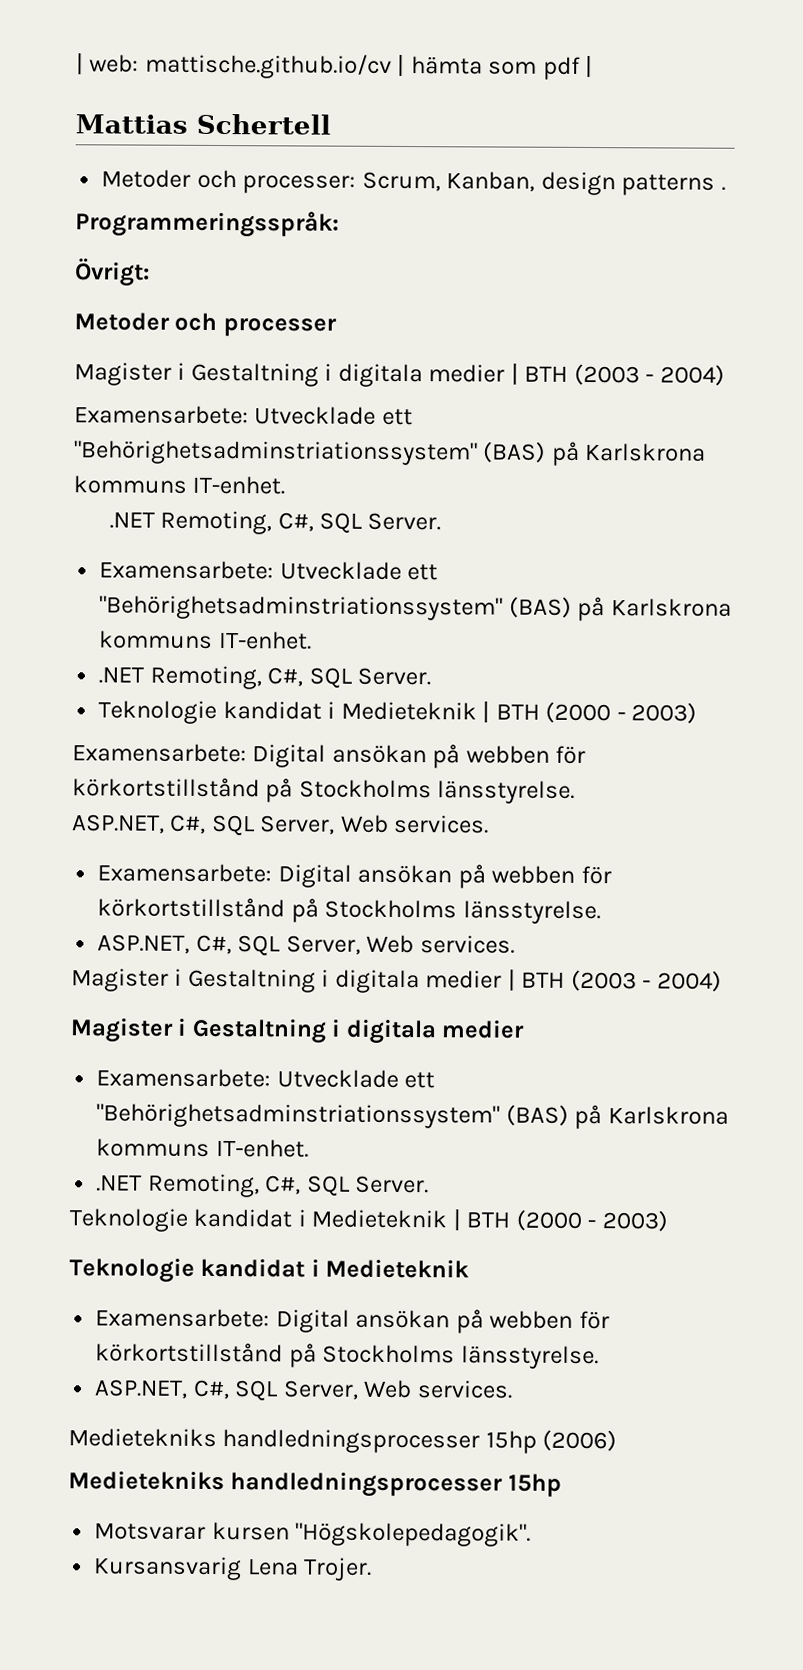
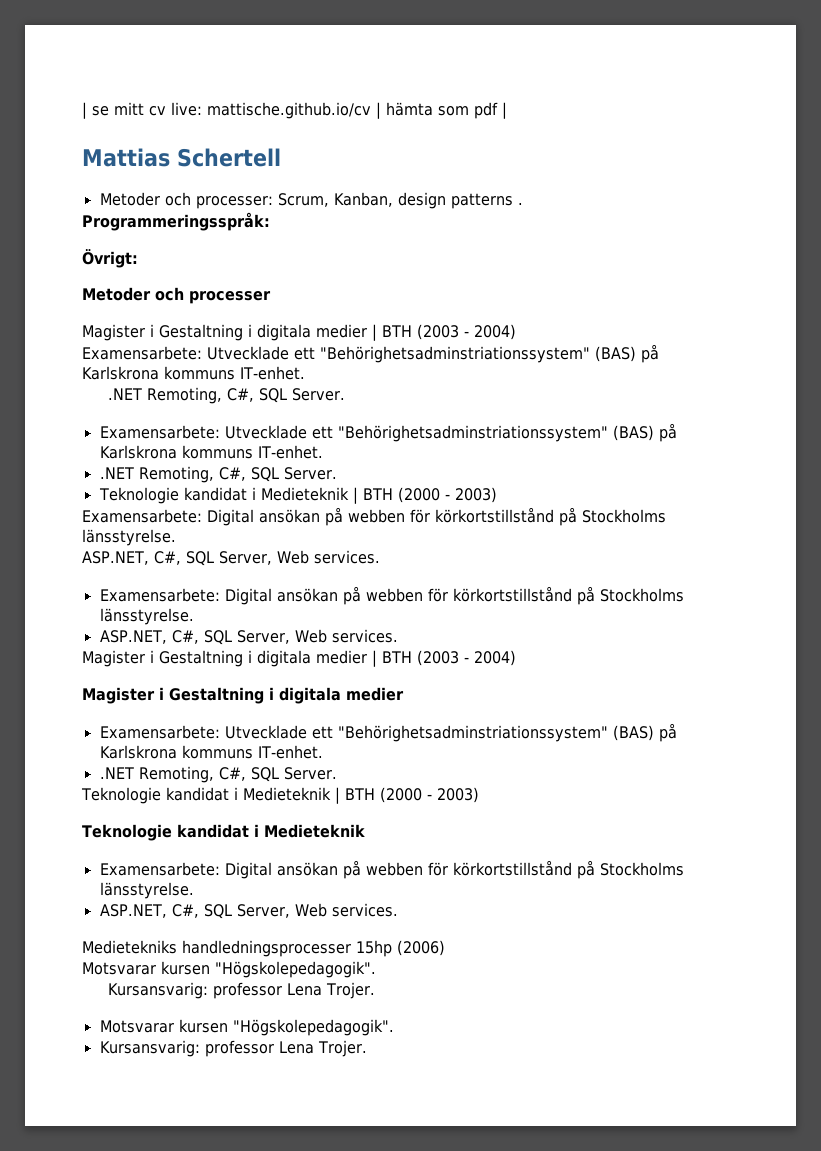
- | web: mattische.github.io/cv | hämta som pdf |
+ | se mitt cv live: mattische.github.io/cv | hämta som pdf |
  Medietekniks handledningsprocesser 15hp (2006)
- Medietekniks handledningsprocesser 15hp
  Motsvarar kursen "Högskolepedagogik".
- Kursansvarig Lena Trojer.
+ Kursansvarig: professor Lena Trojer.
+ Motsvarar kursen "Högskolepedagogik".
+ Kursansvarig: professor Lena Trojer.

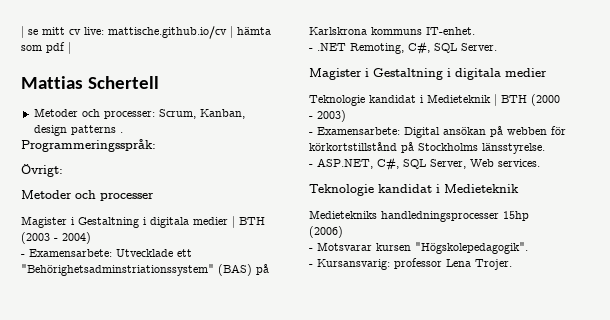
  Metoder och processer
  Magister i Gestaltning i digitala medier | BTH (2003 - 2004)
- Examensarbete: Utvecklade ett "Behörighetsadminstriationssystem" (BAS) på Karlskrona kommuns IT-enhet.
- .NET Remoting, C#, SQL Server.
- Examensarbete: Utvecklade ett "Behörighetsadminstriationssystem" (BAS) på Karlskrona kommuns IT-enhet.
- .NET Remoting, C#, SQL Server.
+ - Examensarbete: Utvecklade ett "Behörighetsadminstriationssystem" (BAS) på Karlskrona kommuns IT-enhet.
+ - .NET Remoting, C#, SQL Server.
+ Magister i Gestaltning i digitala medier
  Teknologie kandidat i Medieteknik | BTH (2000 - 2003)
- Examensarbete: Digital ansökan på webben för körkortstillstånd på Stockholms länsstyrelse.
- ASP.NET, C#, SQL Server, Web services.
- Examensarbete: Digital ansökan på webben för körkortstillstånd på Stockholms länsstyrelse.
- ASP.NET, C#, SQL Server, Web services.
- Magister i Gestaltning i digitala medier | BTH (2003 - 2004)
- Magister i Gestaltning i digitala medier
- Examensarbete: Utvecklade ett "Behörighetsadminstriationssystem" (BAS) på Karlskrona kommuns IT-enhet.
- .NET Remoting, C#, SQL Server.
- Teknologie kandidat i Medieteknik | BTH (2000 - 2003)
+ - Examensarbete: Digital ansökan på webben för körkortstillstånd på Stockholms länsstyrelse.
+ - ASP.NET, C#, SQL Server, Web services.
  Teknologie kandidat i Medieteknik
- Examensarbete: Digital ansökan på webben för körkortstillstånd på Stockholms länsstyrelse.
- ASP.NET, C#, SQL Server, Web services.
  Medietekniks handledningsprocesser 15hp (2006)
- Motsvarar kursen "Högskolepedagogik".
- Kursansvarig: professor Lena Trojer.
- Motsvarar kursen "Högskolepedagogik".
- Kursansvarig: professor Lena Trojer.
+ - Motsvarar kursen "Högskolepedagogik".
+ - Kursansvarig: professor Lena Trojer.

